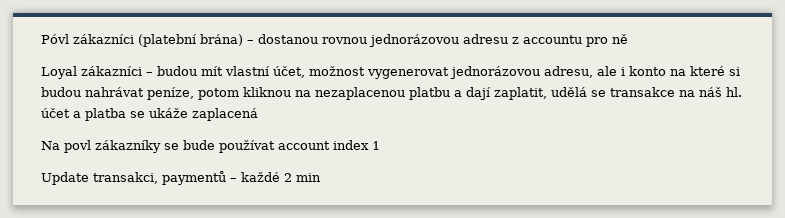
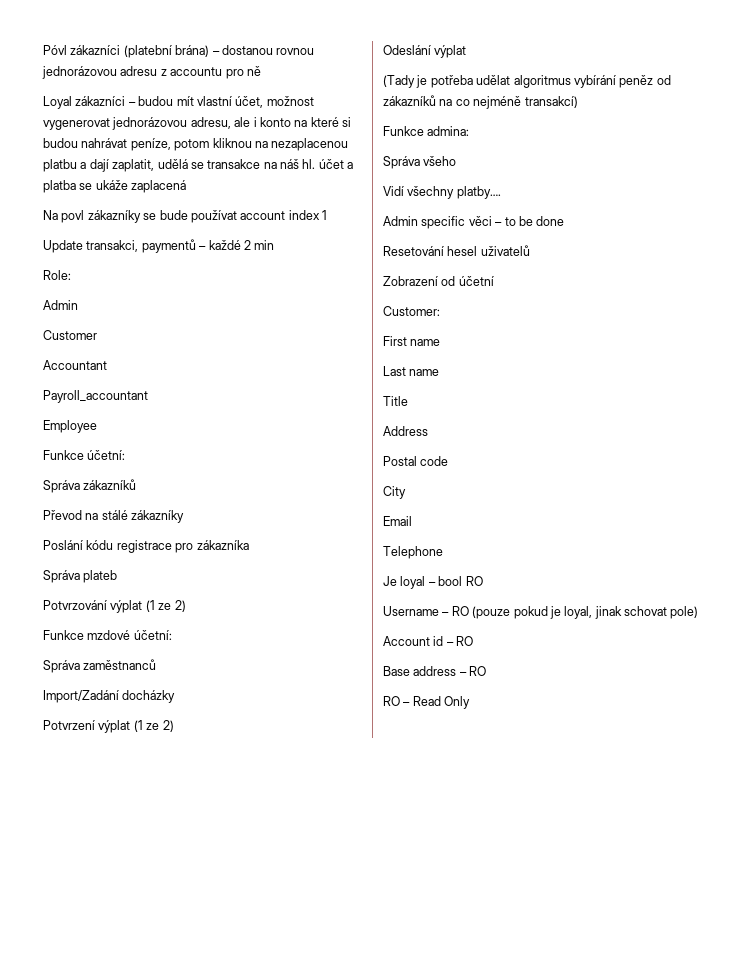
+ Role:
+ Admin
+ Customer
+ Accountant
+ Payroll_accountant
+ Employee
+ Funkce účetní:
+ Správa zákazníků
+ Převod na stálé zákazníky
+ Poslání kódu registrace pro zákazníka
+ Správa plateb
+ Potvrzování výplat (1 ze 2)
+ Funkce mzdové účetní:
+ Správa zaměstnanců
+ Import/Zadání docházky
+ Potvrzení výplat (1 ze 2)
+ Odeslání výplat
+ (Tady je potřeba udělat algoritmus vybírání peněz od zákazníků na co nejméně transakcí)
+ Funkce admina:
+ Správa všeho
+ Vidí všechny platby….
+ Admin specific věci – to be done
+ Resetování hesel uživatelů
+ Zobrazení od účetní
+ Customer:
+ First name
+ Last name
+ Title
+ Address
+ Postal code
+ City
+ Email
+ Telephone
+ Je loyal – bool RO
+ Username – RO (pouze pokud je loyal, jinak schovat pole)
+ Account id – RO
+ Base address – RO
+ RO – Read Only

